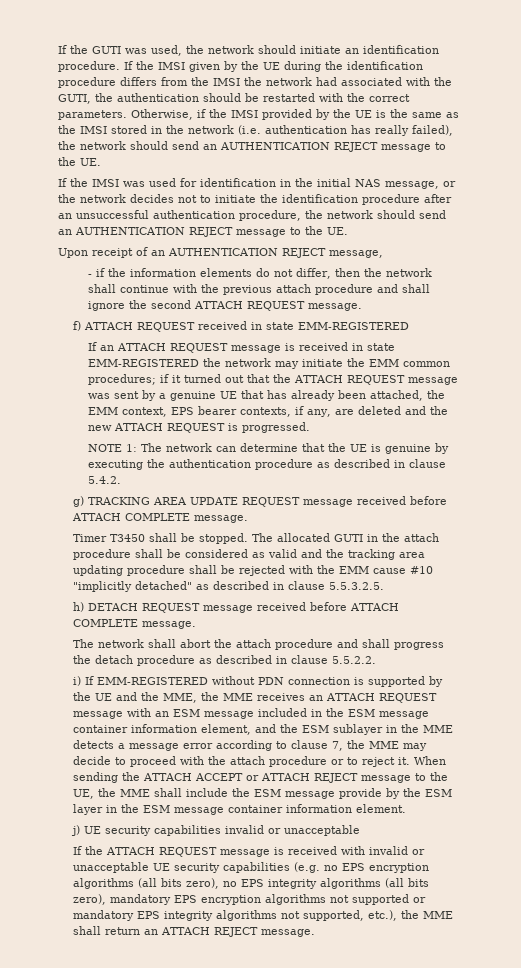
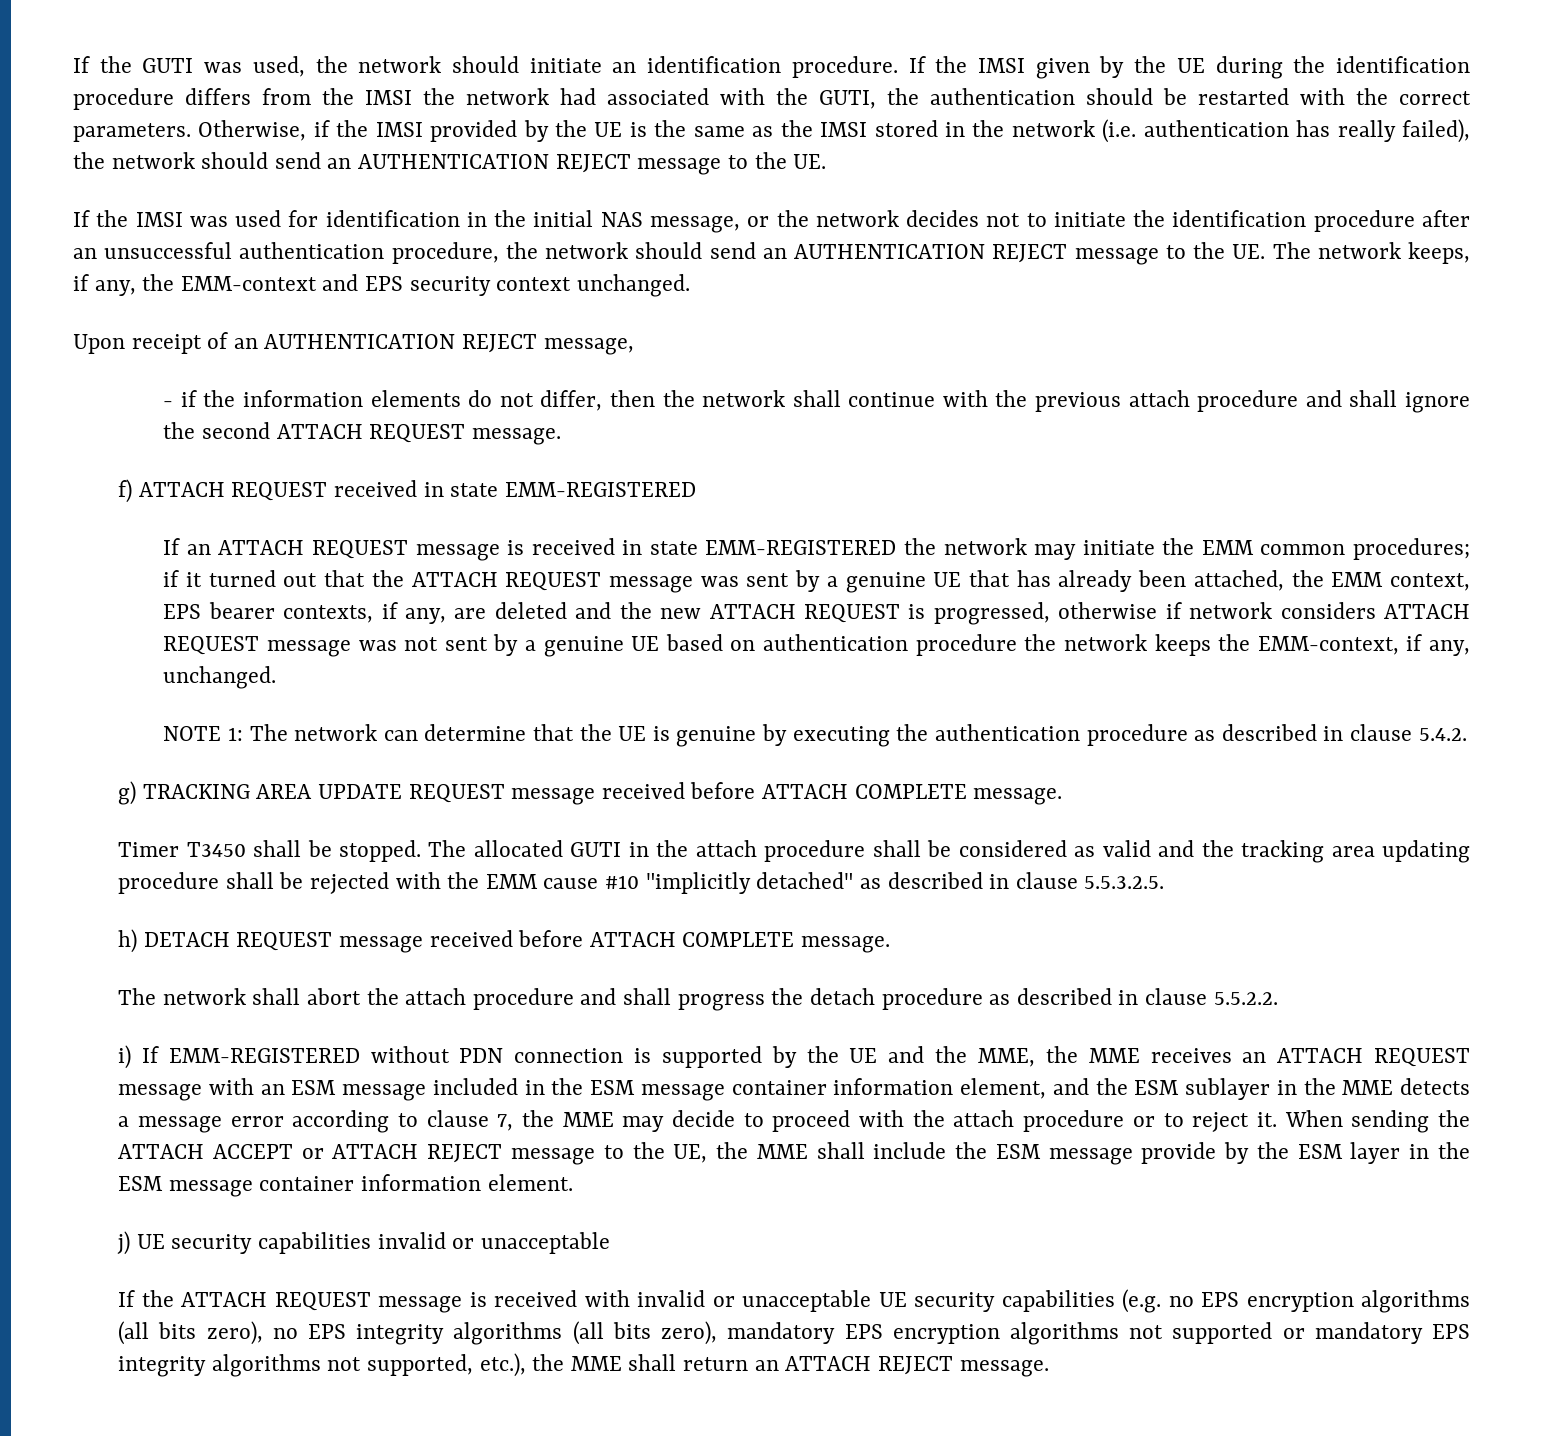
- If the IMSI was used for identification in the initial NAS message, or the network decides not to initiate the identification procedure after an unsuccessful authentication procedure, the network should send an AUTHENTICATION REJECT message to the UE.
+ If the IMSI was used for identification in the initial NAS message, or the network decides not to initiate the identification procedure after an unsuccessful authentication procedure, the network should send an AUTHENTICATION REJECT message to the UE. The network keeps, if any, the EMM-context and EPS security context unchanged.
- If an ATTACH REQUEST message is received in state EMM-REGISTERED the network may initiate the EMM common procedures; if it turned out that the ATTACH REQUEST message was sent by a genuine UE that has already been attached, the EMM context, EPS bearer contexts, if any, are deleted and the new ATTACH REQUEST is progressed.
+ If an ATTACH REQUEST message is received in state EMM-REGISTERED the network may initiate the EMM common procedures; if it turned out that the ATTACH REQUEST message was sent by a genuine UE that has already been attached, the EMM context, EPS bearer contexts, if any, are deleted and the new ATTACH REQUEST is progressed, otherwise if network considers ATTACH REQUEST message was not sent by a genuine UE based on authentication procedure the network keeps the EMM-context, if any, unchanged.

